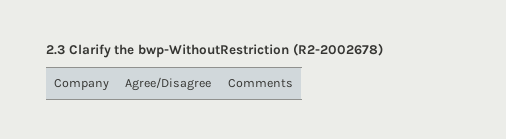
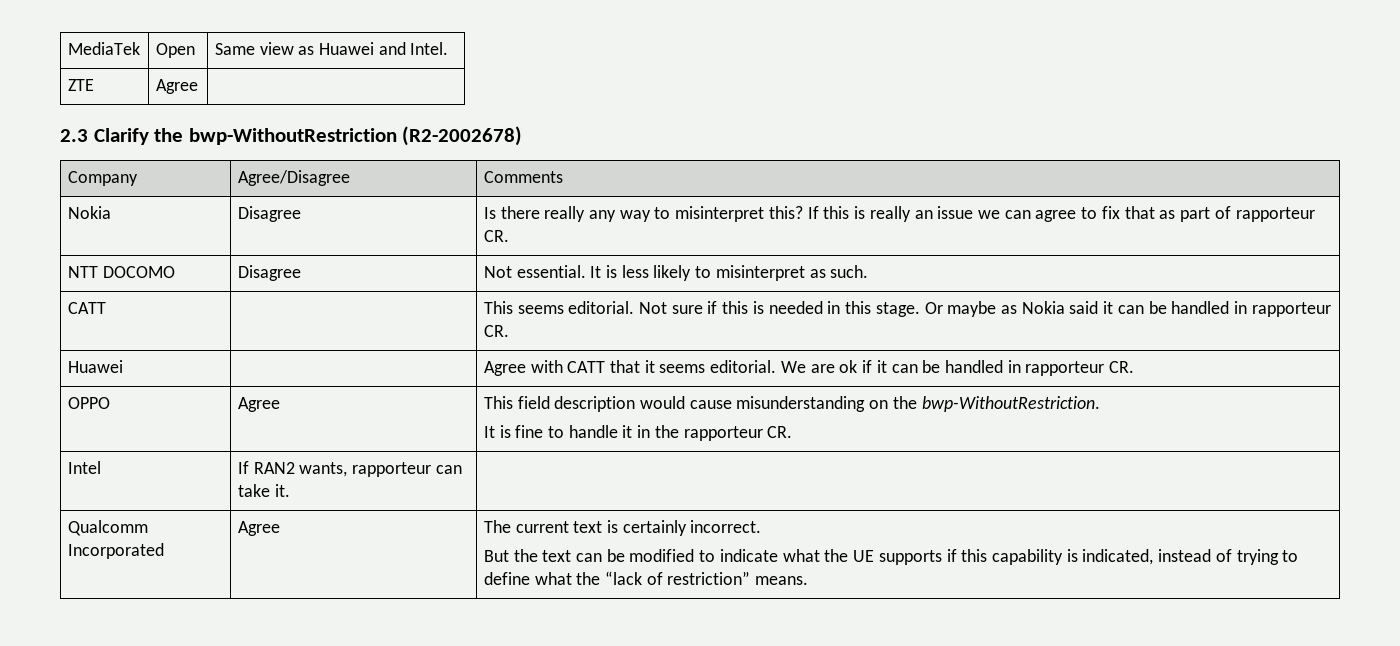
+ MediaTek | Open | Same view as Huawei and Intel.
+ ZTE | Agree |
+ Nokia | Disagree | Is there really any way to misinterpret this? If this is really an issue we can agree to fix that as part of rapporteur CR.
+ NTT DOCOMO | Disagree | Not essential. It is less likely to misinterpret as such.
+ CATT | | This seems editorial. Not sure if this is needed in this stage. Or maybe as Nokia said it can be handled in rapporteur CR.
+ Huawei | | Agree with CATT that it seems editorial. We are ok if it can be handled in rapporteur CR.
+ OPPO | Agree | This field description would cause misunderstanding on the bwp-WithoutRestriction.
+ It is fine to handle it in the rapporteur CR.
+ Intel | If RAN2 wants, rapporteur can take it. |
+ Qualcomm Incorporated | Agree | The current text is certainly incorrect.
+ But the text can be modified to indicate what the UE supports if this capability is indicated, instead of trying to define what the “lack of restriction” means.

